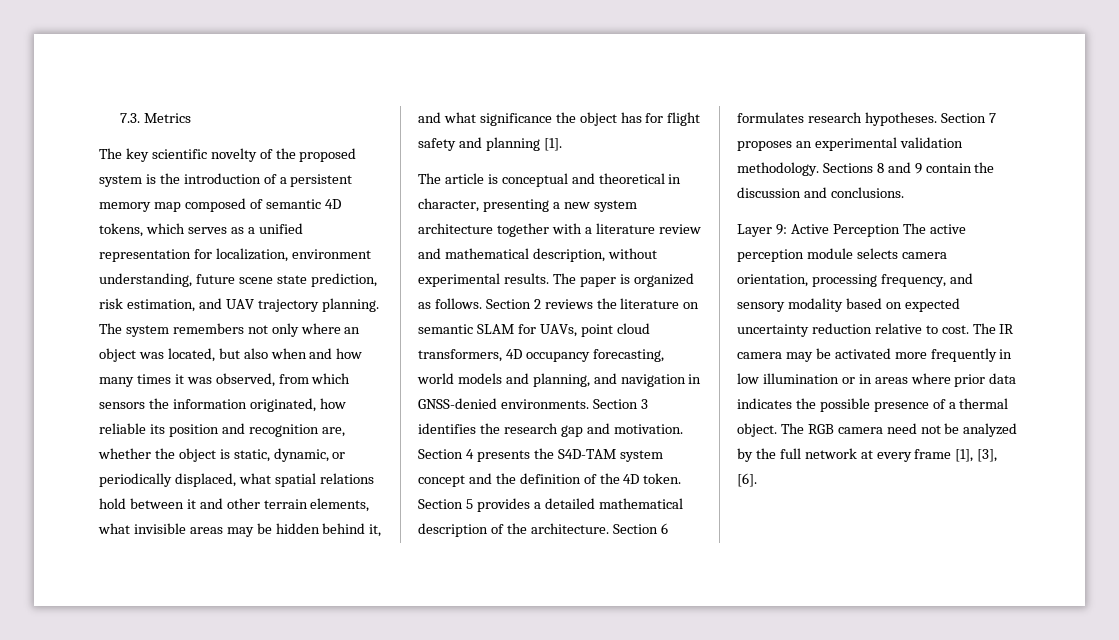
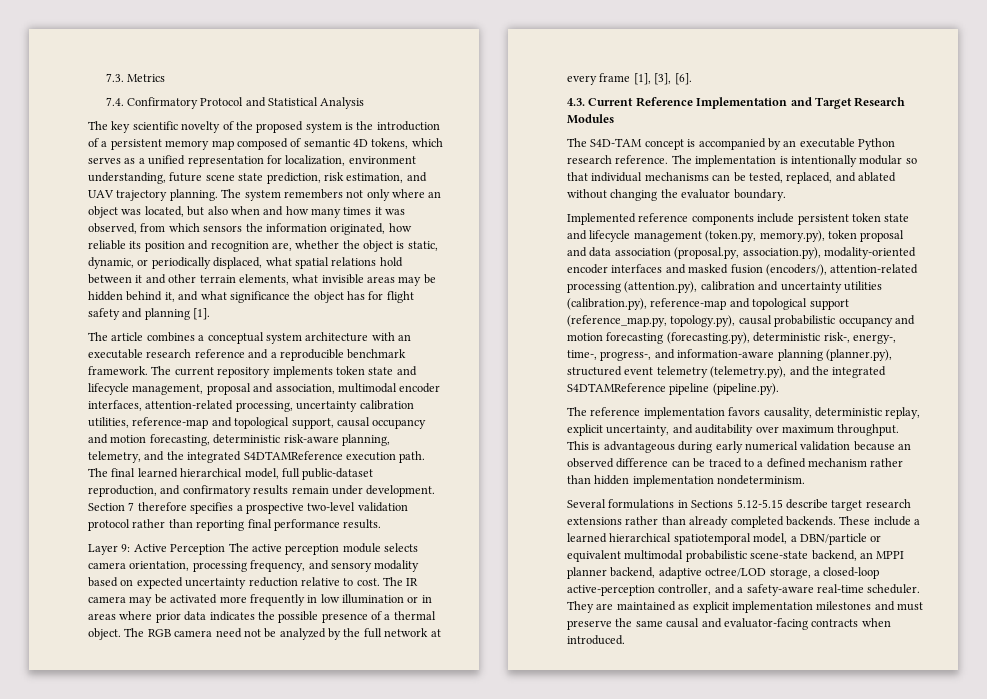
+ 7.4. Confirmatory Protocol and Statistical Analysis
- The article is conceptual and theoretical in character, presenting a new system architecture together with a literature review and mathematical description, without experimental results. The paper is organized as follows. Section 2 reviews the literature on semantic SLAM for UAVs, point cloud transformers, 4D occupancy forecasting, world models and planning, and navigation in GNSS-denied environments. Section 3 identifies the research gap and motivation. Section 4 presents the S4D-TAM system concept and the definition of the 4D token. Section 5 provides a detailed mathematical description of the architecture. Section 6 formulates research hypotheses. Section 7 proposes an experimental validation methodology. Sections 8 and 9 contain the discussion and conclusions.
+ The article combines a conceptual system architecture with an executable research reference and a reproducible benchmark framework. The current repository implements token state and lifecycle management, proposal and association, multimodal encoder interfaces, attention-related processing, uncertainty calibration utilities, reference-map and topological support, causal occupancy and motion forecasting, deterministic risk-aware planning, telemetry, and the integrated S4DTAMReference execution path. The final learned hierarchical model, full public-dataset reproduction, and confirmatory results remain under development. Section 7 therefore specifies a prospective two-level validation protocol rather than reporting final performance results.
+ 4.3. Current Reference Implementation and Target Research Modules
+ The S4D-TAM concept is accompanied by an executable Python research reference. The implementation is intentionally modular so that individual mechanisms can be tested, replaced, and ablated without changing the evaluator boundary.
+ Implemented reference components include persistent token state and lifecycle management (token.py, memory.py), token proposal and data association (proposal.py, association.py), modality-oriented encoder interfaces and masked fusion (encoders/), attention-related processing (attention.py), calibration and uncertainty utilities (calibration.py), reference-map and topological support (reference_map.py, topology.py), causal probabilistic occupancy and motion forecasting (forecasting.py), deterministic risk-, energy-, time-, progress-, and information-aware planning (planner.py), structured event telemetry (telemetry.py), and the integrated S4DTAMReference pipeline (pipeline.py).
+ The reference implementation favors causality, deterministic replay, explicit uncertainty, and auditability over maximum throughput. This is advantageous during early numerical validation because an observed difference can be traced to a defined mechanism rather than hidden implementation nondeterminism.
+ Several formulations in Sections 5.12-5.15 describe target research extensions rather than already completed backends. These include a learned hierarchical spatiotemporal model, a DBN/particle or equivalent multimodal probabilistic scene-state backend, an MPPI planner backend, adaptive octree/LOD storage, a closed-loop active-perception controller, and a safety-aware real-time scheduler. They are maintained as explicit implementation milestones and must preserve the same causal and evaluator-facing contracts when introduced.

